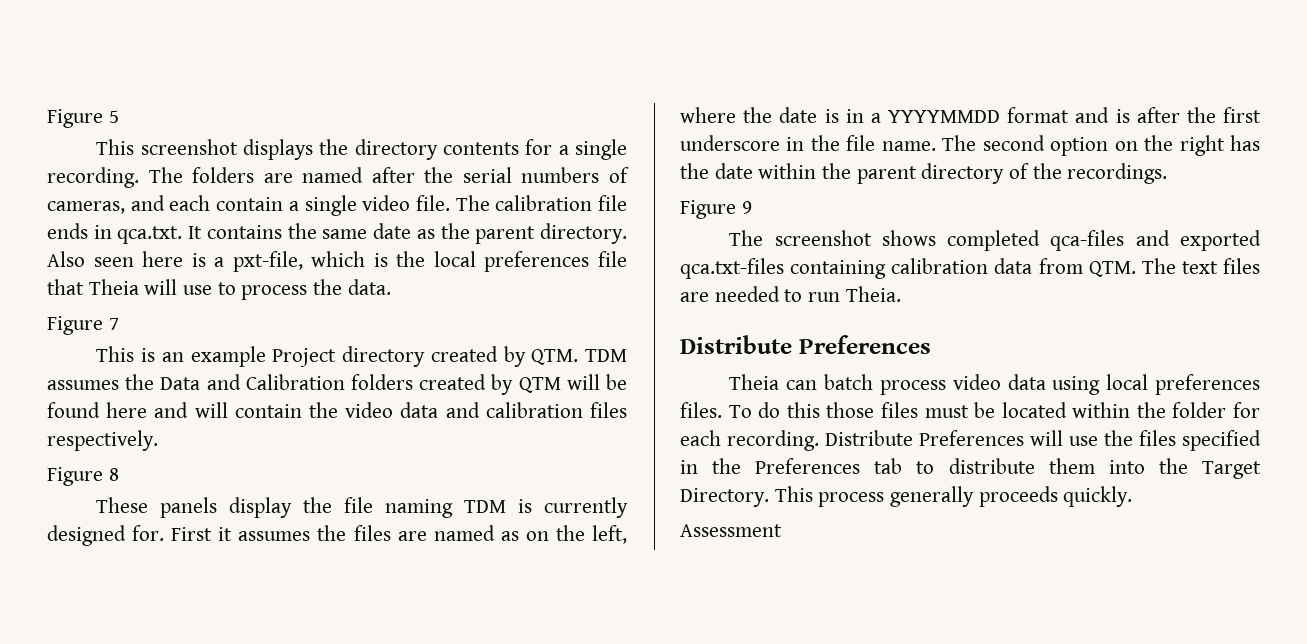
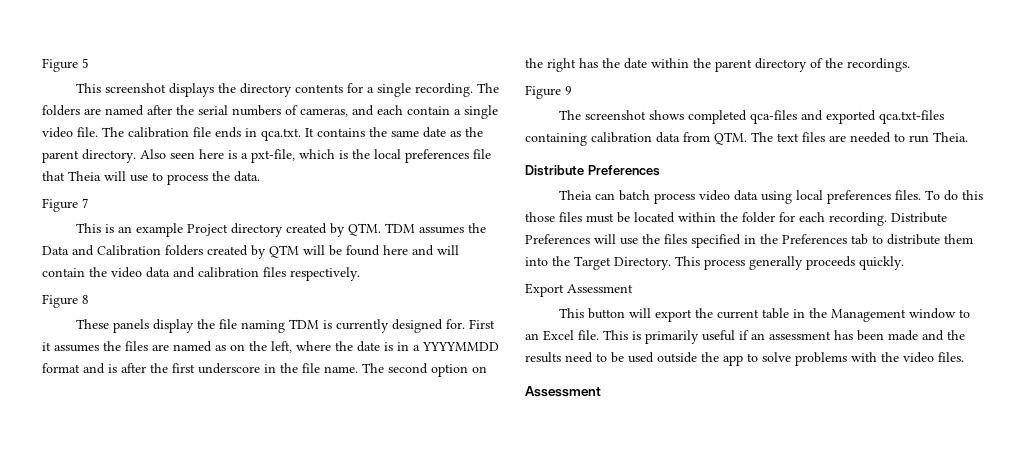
+ Export Assessment
+ This button will export the current table in the Management window to an Excel file. This is primarily useful if an assessment has been made and the results need to be used outside the app to solve problems with the video files.

